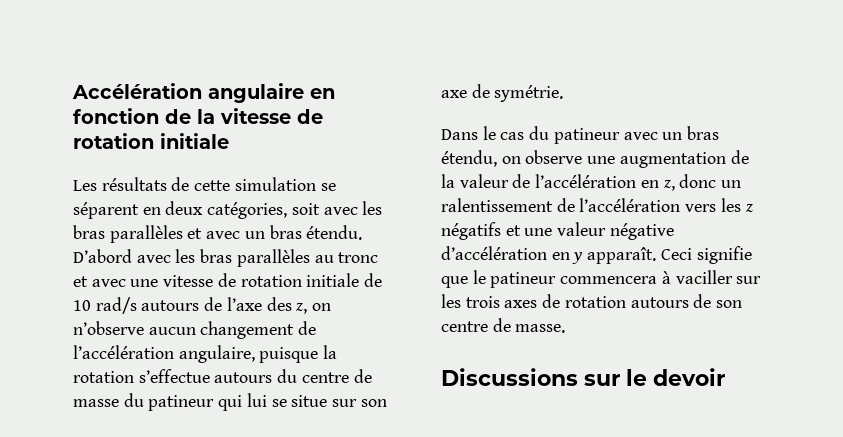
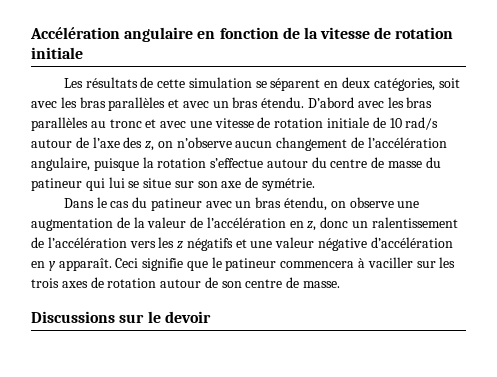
- D’abord avec les bras parallèles au tronc et avec une vitesse de rotation initiale de 10 rad/s autours de l’axe des z, on n’observe aucun changement de l’accélération angulaire, puisque la rotation s’effectue autours du centre de masse du patineur qui lui se situe sur son axe de symétrie.
+ D’abord avec les bras parallèles au tronc et avec une vitesse de rotation initiale de 10 rad/s autour de l’axe des z, on n’observe aucun changement de l’accélération angulaire, puisque la rotation s’effectue autour du centre de masse du patineur qui lui se situe sur son axe de symétrie.
- Ceci signifie que le patineur commencera à vaciller sur les trois axes de rotation autours de son centre de masse.
+ Ceci signifie que le patineur commencera à vaciller sur les trois axes de rotation autour de son centre de masse.

